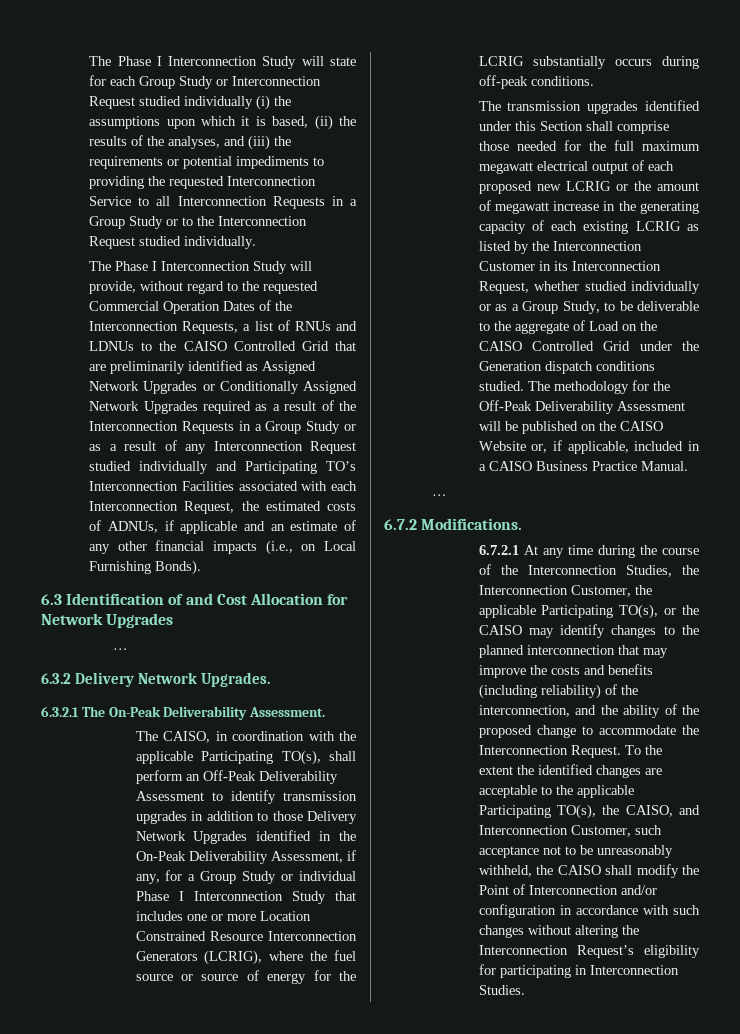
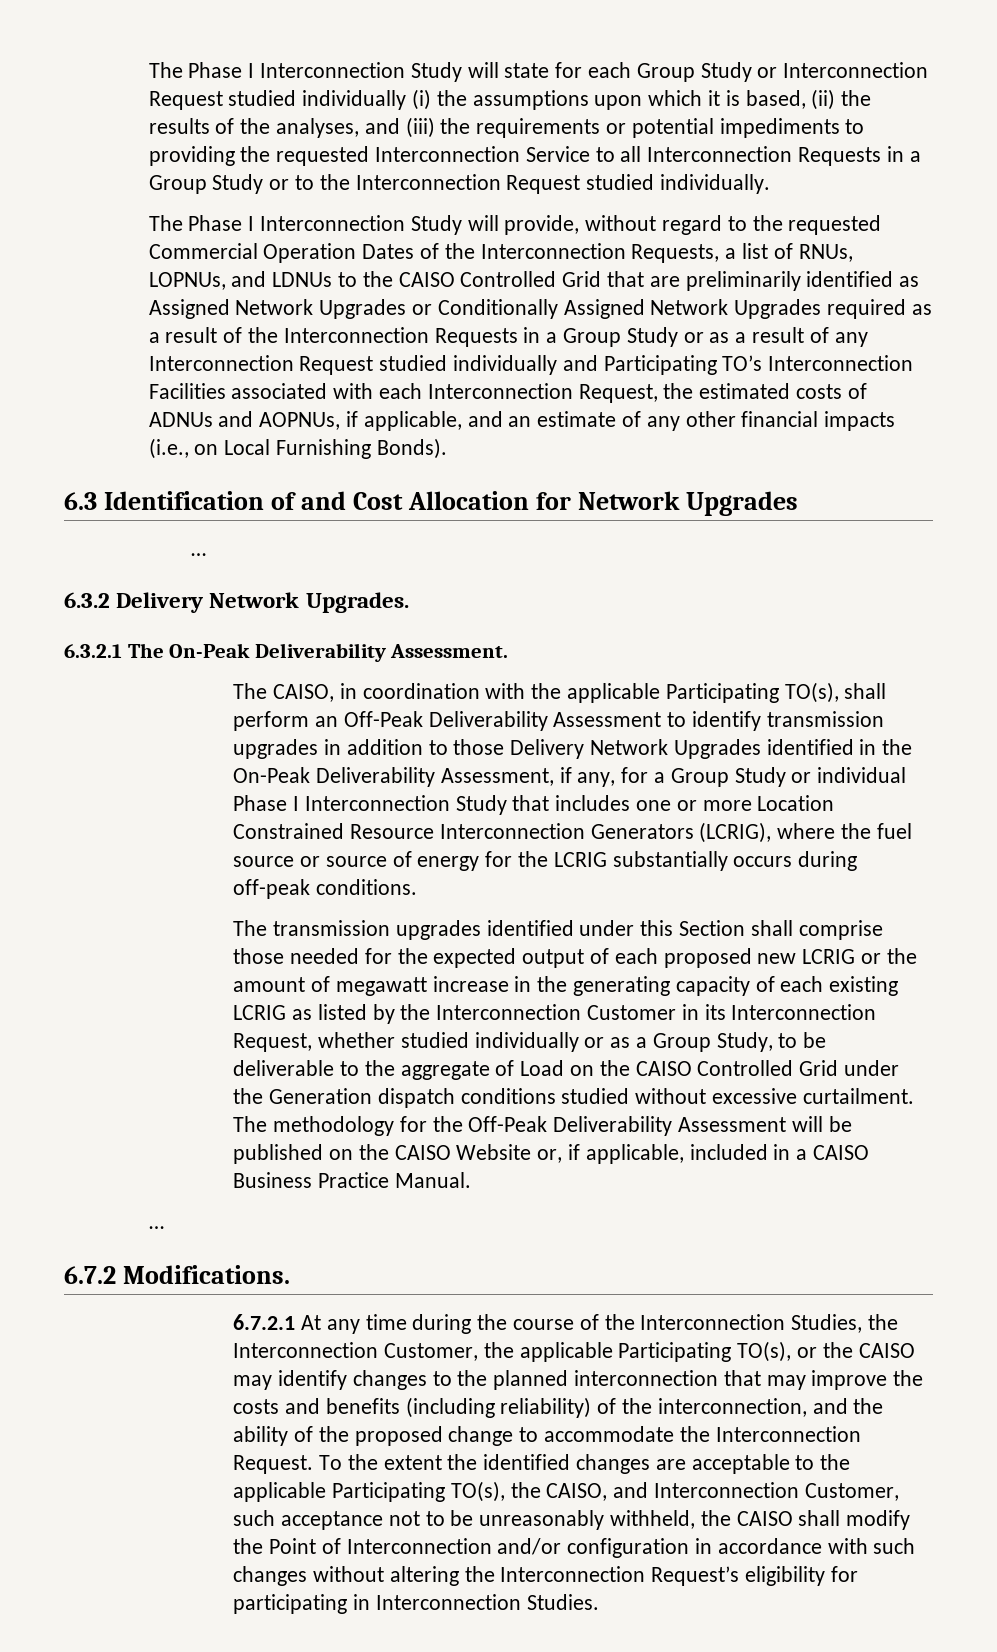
- The Phase I Interconnection Study will provide, without regard to the requested Commercial Operation Dates of the Interconnection Requests, a list of RNUs and LDNUs to the CAISO Controlled Grid that are preliminarily identified as Assigned Network Upgrades or Conditionally Assigned Network Upgrades required as a result of the Interconnection Requests in a Group Study or as a result of any Interconnection Request studied individually and Participating TO’s Interconnection Facilities associated with each Interconnection Request, the estimated costs of ADNUs, if applicable and an estimate of any other financial impacts (i.e., on Local Furnishing Bonds).
+ The Phase I Interconnection Study will provide, without regard to the requested Commercial Operation Dates of the Interconnection Requests, a list of RNUs, LOPNUs, and LDNUs to the CAISO Controlled Grid that are preliminarily identified as Assigned Network Upgrades or Conditionally Assigned Network Upgrades required as a result of the Interconnection Requests in a Group Study or as a result of any Interconnection Request studied individually and Participating TO’s Interconnection Facilities associated with each Interconnection Request, the estimated costs of ADNUs and AOPNUs, if applicable, and an estimate of any other financial impacts (i.e., on Local Furnishing Bonds).
- The transmission upgrades identified under this Section shall comprise those needed for the full maximum megawatt electrical output of each proposed new LCRIG or the amount of megawatt increase in the generating capacity of each existing LCRIG as listed by the Interconnection Customer in its Interconnection Request, whether studied individually or as a Group Study, to be deliverable to the aggregate of Load on the CAISO Controlled Grid under the Generation dispatch conditions studied.
+ The transmission upgrades identified under this Section shall comprise those needed for the expected output of each proposed new LCRIG or the amount of megawatt increase in the generating capacity of each existing LCRIG as listed by the Interconnection Customer in its Interconnection Request, whether studied individually or as a Group Study, to be deliverable to the aggregate of Load on the CAISO Controlled Grid under the Generation dispatch conditions studied without excessive curtailment.

